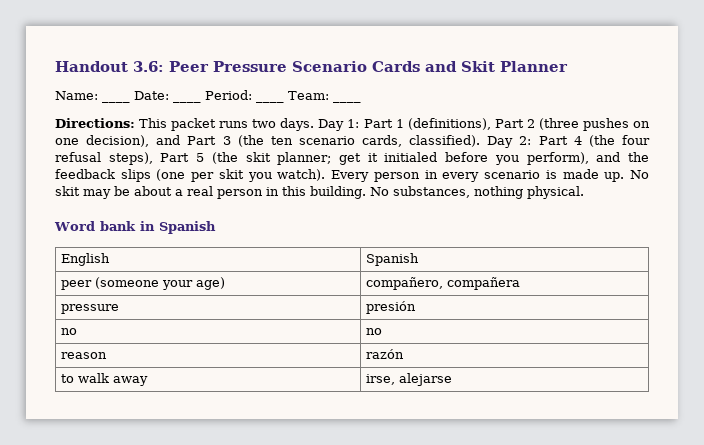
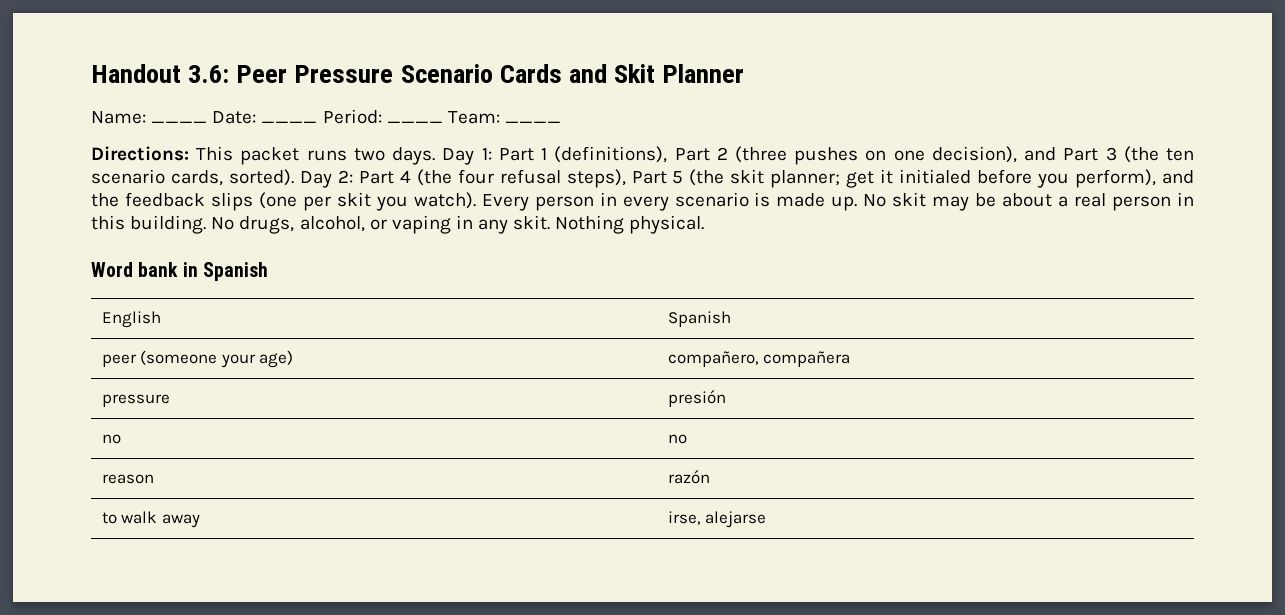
- Day 1: Part 1 (definitions), Part 2 (three pushes on one decision), and Part 3 (the ten scenario cards, classified).
+ Day 1: Part 1 (definitions), Part 2 (three pushes on one decision), and Part 3 (the ten scenario cards, sorted).
- No substances, nothing physical.
+ No drugs, alcohol, or vaping in any skit. Nothing physical.

